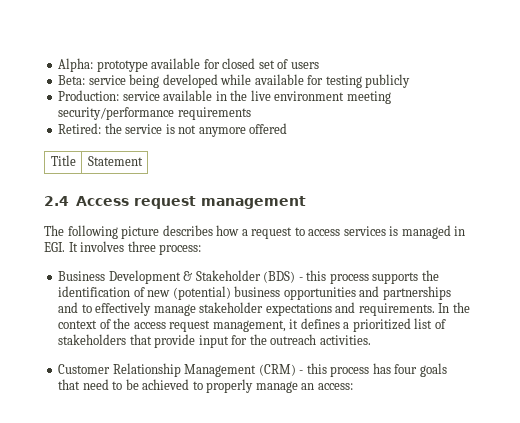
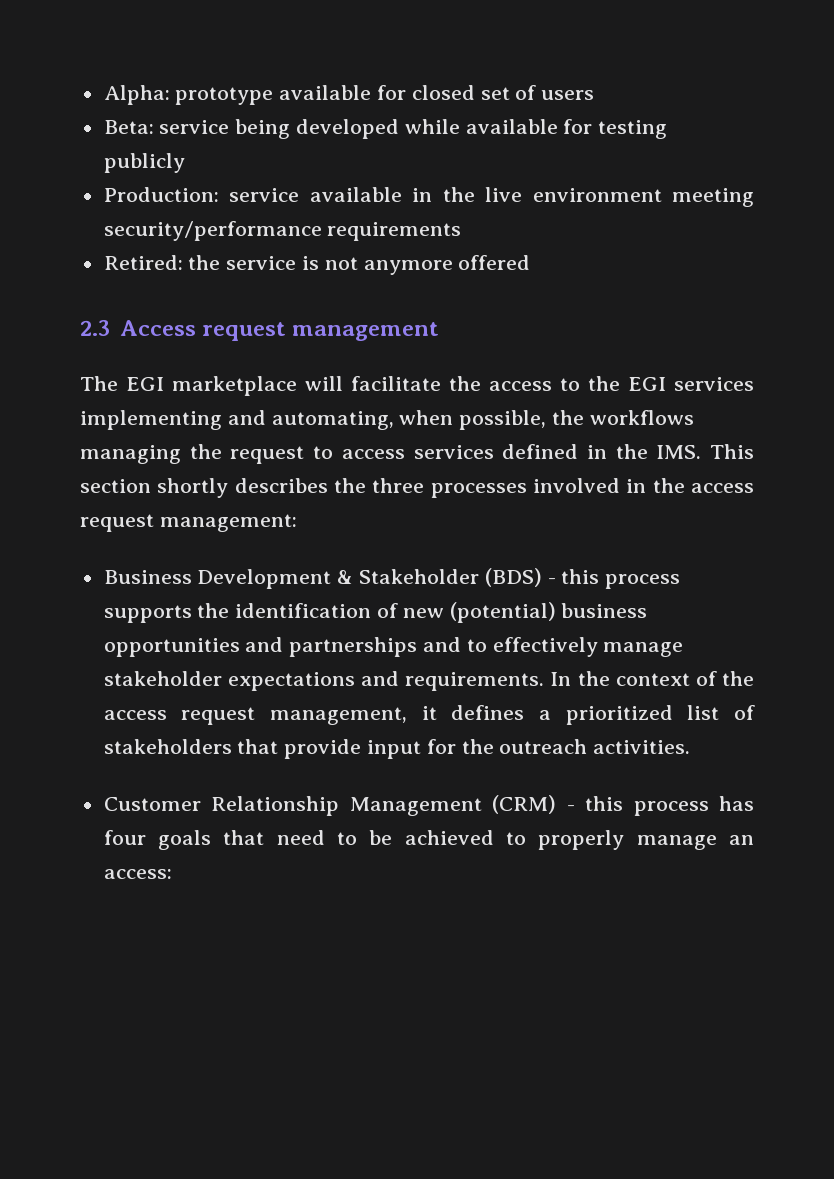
- Title | Statement
- 2.4 Access request management
+ 2.3 Access request management
- The following picture describes how a request to access services is managed in EGI. It involves three process:
+ The EGI marketplace will facilitate the access to the EGI services implementing and automating, when possible, the workflows managing the request to access services defined in the IMS. This section shortly describes the three processes involved in the access request management:

